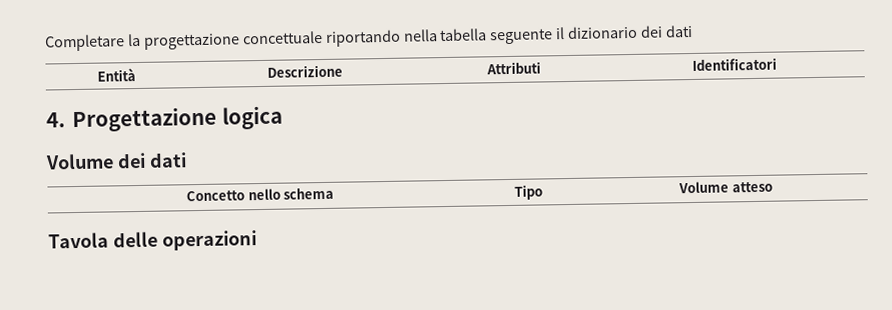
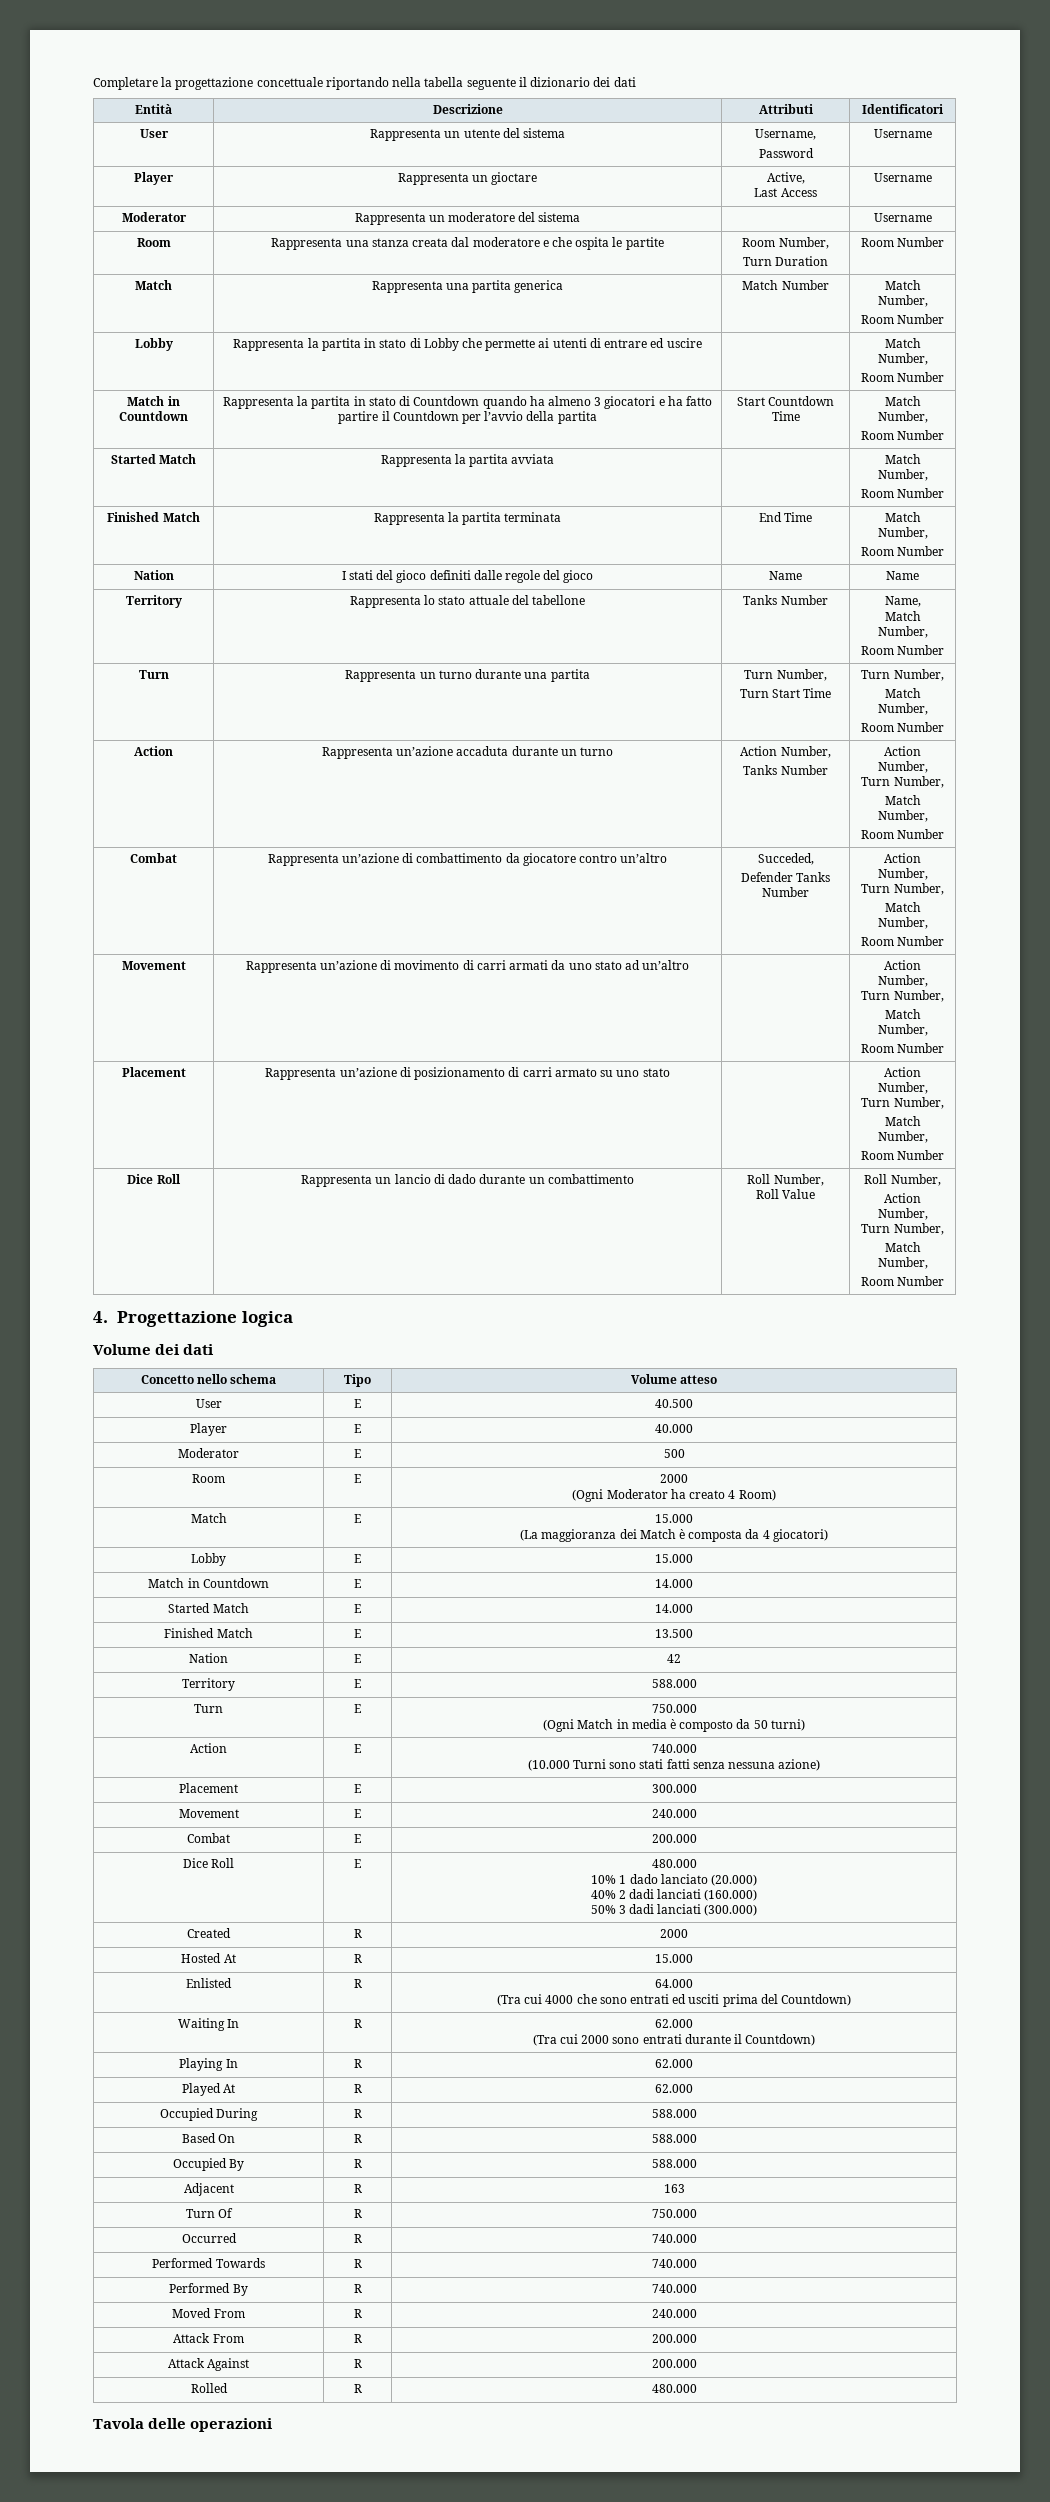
+ User | Rappresenta un utente del sistema | Username,
+ Password | Username
+ Player | Rappresenta un gioctare | Active,
+ Last Access | Username
+ Moderator | Rappresenta un moderatore del sistema | | Username
+ Room | Rappresenta una stanza creata dal moderatore e che ospita le partite | Room Number,
+ Turn Duration | Room Number
+ Match | Rappresenta una partita generica | Match Number | Match Number,
+ Room Number
+ Lobby | Rappresenta la partita in stato di Lobby che permette ai utenti di entrare ed uscire | | Match Number,
+ Room Number
+ Match in Countdown | Rappresenta la partita in stato di Countdown quando ha almeno 3 giocatori e ha fatto partire il Countdown per l’avvio della partita | Start Countdown Time | Match Number,
+ Room Number
+ Started Match | Rappresenta la partita avviata | | Match Number,
+ Room Number
+ Finished Match | Rappresenta la partita terminata | End Time | Match Number,
+ Room Number
+ Nation | I stati del gioco definiti dalle regole del gioco | Name | Name
+ Territory | Rappresenta lo stato attuale del tabellone | Tanks Number | Name,
+ Match Number,
+ Room Number
+ Turn | Rappresenta un turno durante una partita | Turn Number,
+ Turn Start Time | Turn Number,
+ Match Number,
+ Room Number
+ Action | Rappresenta un’azione accaduta durante un turno | Action Number,
+ Tanks Number | Action Number,
+ Turn Number,
+ Match Number,
+ Room Number
+ Combat | Rappresenta un’azione di combattimento da giocatore contro un’altro | Succeded,
+ Defender Tanks Number | Action Number,
+ Turn Number,
+ Match Number,
+ Room Number
+ Movement | Rappresenta un’azione di movimento di carri armati da uno stato ad un’altro | | Action Number,
+ Turn Number,
+ Match Number,
+ Room Number
+ Placement | Rappresenta un’azione di posizionamento di carri armato su uno stato | | Action Number,
+ Turn Number,
+ Match Number,
+ Room Number
+ Dice Roll | Rappresenta un lancio di dado durante un combattimento | Roll Number,
+ Roll Value | Roll Number,
+ Action Number,
+ Turn Number,
+ Match Number,
+ Room Number
+ User | E | 40.500
+ Player | E | 40.000
+ Moderator | E | 500
+ Room | E | 2000
+ (Ogni Moderator ha creato 4 Room)
+ Match | E | 15.000
+ (La maggioranza dei Match è composta da 4 giocatori)
+ Lobby | E | 15.000
+ Match in Countdown | E | 14.000
+ Started Match | E | 14.000
+ Finished Match | E | 13.500
+ Nation | E | 42
+ Territory | E | 588.000
+ Turn | E | 750.000
+ (Ogni Match in media è composto da 50 turni)
+ Action | E | 740.000
+ (10.000 Turni sono stati fatti senza nessuna azione)
+ Placement | E | 300.000
+ Movement | E | 240.000
+ Combat | E | 200.000
+ Dice Roll | E | 480.000
+ 10% 1 dado lanciato (20.000)
+ 40% 2 dadi lanciati (160.000)
+ 50% 3 dadi lanciati (300.000)
+ Created | R | 2000
+ Hosted At | R | 15.000
+ Enlisted | R | 64.000
+ (Tra cui 4000 che sono entrati ed usciti prima del Countdown)
+ Waiting In | R | 62.000
+ (Tra cui 2000 sono entrati durante il Countdown)
+ Playing In | R | 62.000
+ Played At | R | 62.000
+ Occupied During | R | 588.000
+ Based On | R | 588.000
+ Occupied By | R | 588.000
+ Adjacent | R | 163
+ Turn Of | R | 750.000
+ Occurred | R | 740.000
+ Performed Towards | R | 740.000
+ Performed By | R | 740.000
+ Moved From | R | 240.000
+ Attack From | R | 200.000
+ Attack Against | R | 200.000
+ Rolled | R | 480.000

